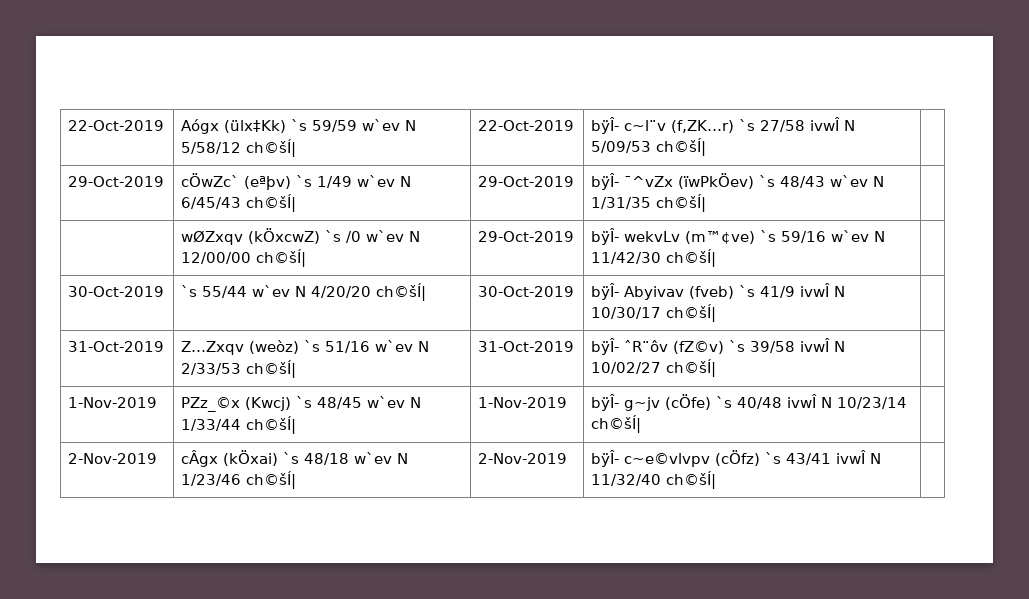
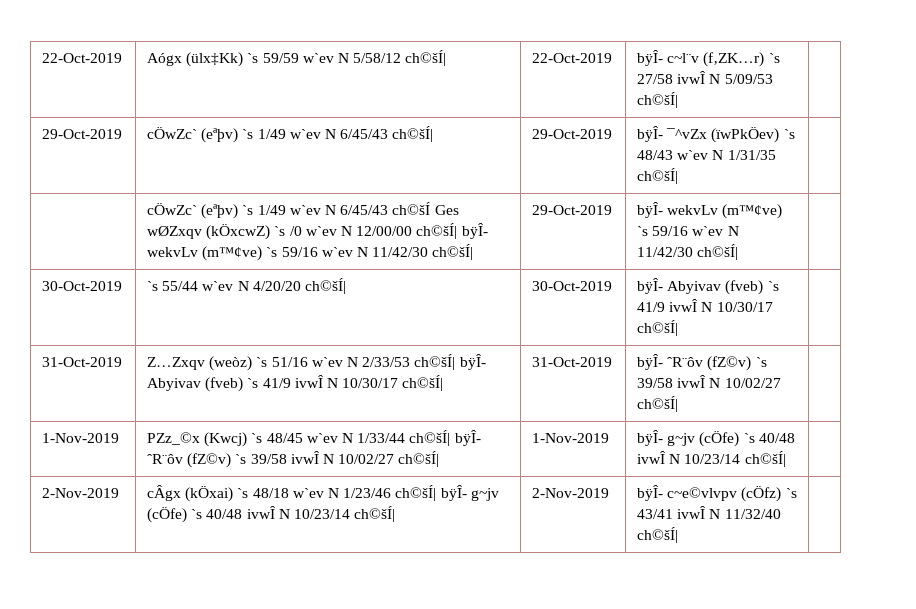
- | wØZxqv (kÖxcwZ) `s /0 w`ev N 12/00/00 ch©šÍ| | 29-Oct-2019 | bÿÎ- wekvLv (m™¢ve) `s 59/16 w`ev N 11/42/30 ch©šÍ| |
+ | cÖwZc` (eªþv) `s 1/49 w`ev N 6/45/43 ch©šÍ Ges wØZxqv (kÖxcwZ) `s /0 w`ev N 12/00/00 ch©šÍ| bÿÎ- wekvLv (m™¢ve) `s 59/16 w`ev N 11/42/30 ch©šÍ| | 29-Oct-2019 | bÿÎ- wekvLv (m™¢ve) `s 59/16 w`ev N 11/42/30 ch©šÍ| |
- 31-Oct-2019 | Z…Zxqv (weòz) `s 51/16 w`ev N 2/33/53 ch©šÍ| | 31-Oct-2019 | bÿÎ- ˆR¨ôv (fZ©v) `s 39/58 ivwÎ N 10/02/27 ch©šÍ| |
+ 31-Oct-2019 | Z…Zxqv (weòz) `s 51/16 w`ev N 2/33/53 ch©šÍ| bÿÎ- Abyivav (fveb) `s 41/9 ivwÎ N 10/30/17 ch©šÍ| | 31-Oct-2019 | bÿÎ- ˆR¨ôv (fZ©v) `s 39/58 ivwÎ N 10/02/27 ch©šÍ| |
- 1-Nov-2019 | PZz_©x (Kwcj) `s 48/45 w`ev N 1/33/44 ch©šÍ| | 1-Nov-2019 | bÿÎ- g~jv (cÖfe) `s 40/48 ivwÎ N 10/23/14 ch©šÍ| |
+ 1-Nov-2019 | PZz_©x (Kwcj) `s 48/45 w`ev N 1/33/44 ch©šÍ| bÿÎ- ˆR¨ôv (fZ©v) `s 39/58 ivwÎ N 10/02/27 ch©šÍ| | 1-Nov-2019 | bÿÎ- g~jv (cÖfe) `s 40/48 ivwÎ N 10/23/14 ch©šÍ| |
- 2-Nov-2019 | cÂgx (kÖxai) `s 48/18 w`ev N 1/23/46 ch©šÍ| | 2-Nov-2019 | bÿÎ- c~e©vlvpv (cÖfz) `s 43/41 ivwÎ N 11/32/40 ch©šÍ| |
+ 2-Nov-2019 | cÂgx (kÖxai) `s 48/18 w`ev N 1/23/46 ch©šÍ| bÿÎ- g~jv (cÖfe) `s 40/48 ivwÎ N 10/23/14 ch©šÍ| | 2-Nov-2019 | bÿÎ- c~e©vlvpv (cÖfz) `s 43/41 ivwÎ N 11/32/40 ch©šÍ| |

